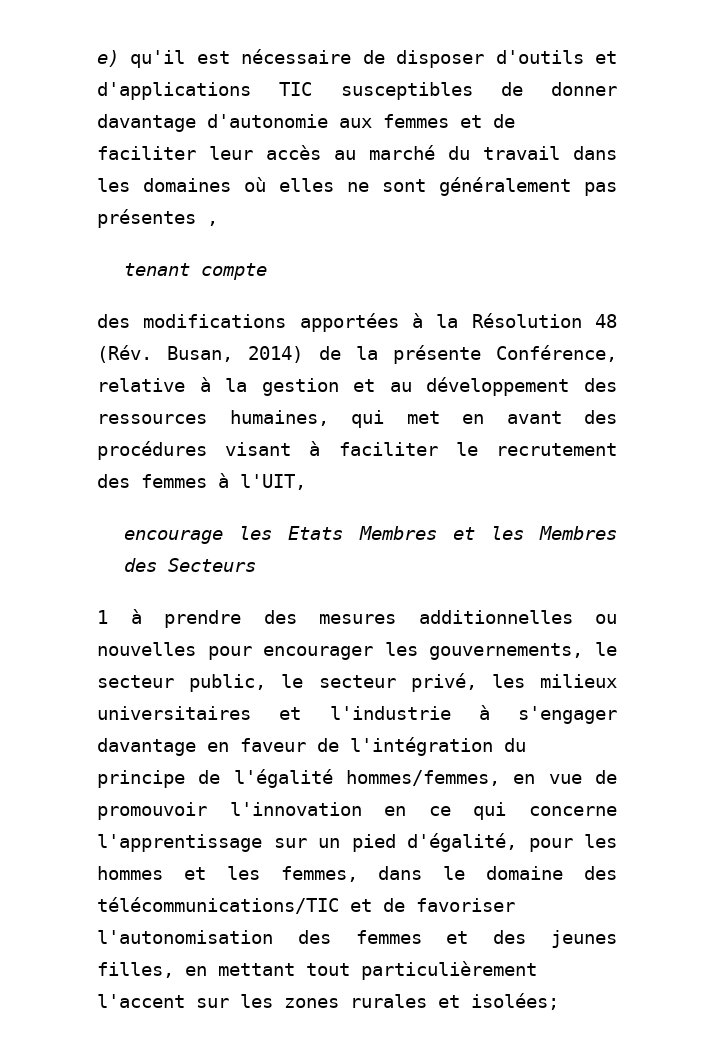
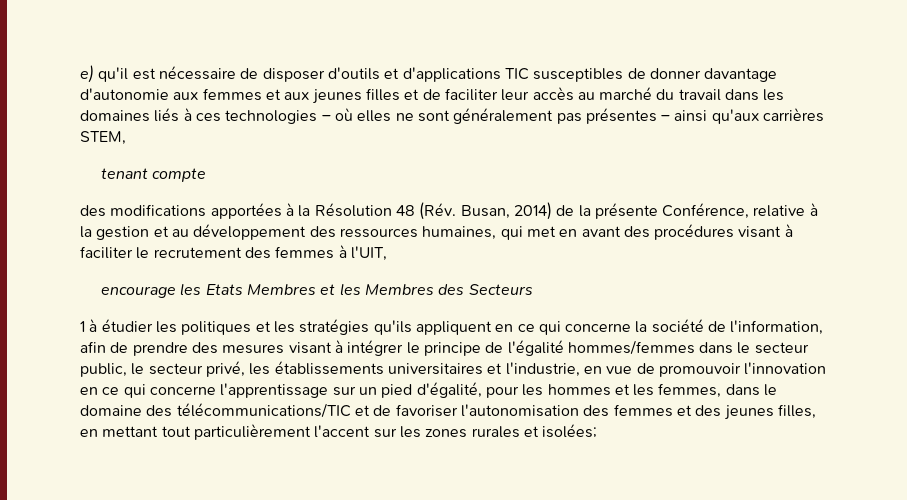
- e) qu'il est nécessaire de disposer d'outils et d'applications TIC susceptibles de donner davantage d'autonomie aux femmes et de faciliter leur accès au marché du travail dans les domaines où elles ne sont généralement pas présentes ,
+ e) qu'il est nécessaire de disposer d'outils et d'applications TIC susceptibles de donner davantage d'autonomie aux femmes et aux jeunes filles et de faciliter leur accès au marché du travail dans les domaines liés à ces technologies – où elles ne sont généralement pas présentes – ainsi qu'aux carrières STEM,
- 1 à prendre des mesures additionnelles ou nouvelles pour encourager les gouvernements, le secteur public, le secteur privé, les milieux universitaires et l'industrie à s'engager davantage en faveur de l'intégration du principe de l'égalité hommes/femmes, en vue de promouvoir l'innovation en ce qui concerne l'apprentissage sur un pied d'égalité, pour les hommes et les femmes, dans le domaine des télécommunications/TIC et de favoriser l'autonomisation des femmes et des jeunes filles, en mettant tout particulièrement l'accent sur les zones rurales et isolées;
+ 1 à étudier les politiques et les stratégies qu'ils appliquent en ce qui concerne la société de l'information, afin de prendre des mesures visant à intégrer le principe de l'égalité hommes/femmes dans le secteur public, le secteur privé, les établissements universitaires et l'industrie, en vue de promouvoir l'innovation en ce qui concerne l'apprentissage sur un pied d'égalité, pour les hommes et les femmes, dans le domaine des télécommunications/TIC et de favoriser l'autonomisation des femmes et des jeunes filles, en mettant tout particulièrement l'accent sur les zones rurales et isolées;

